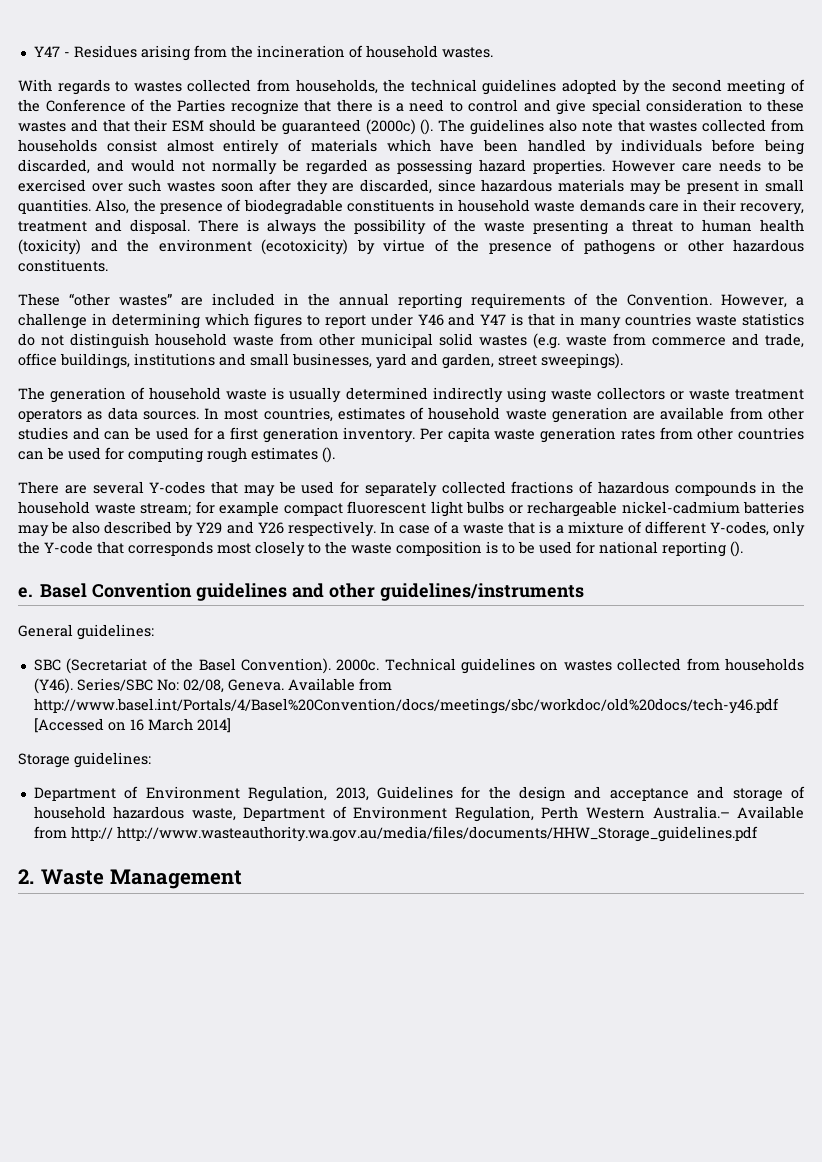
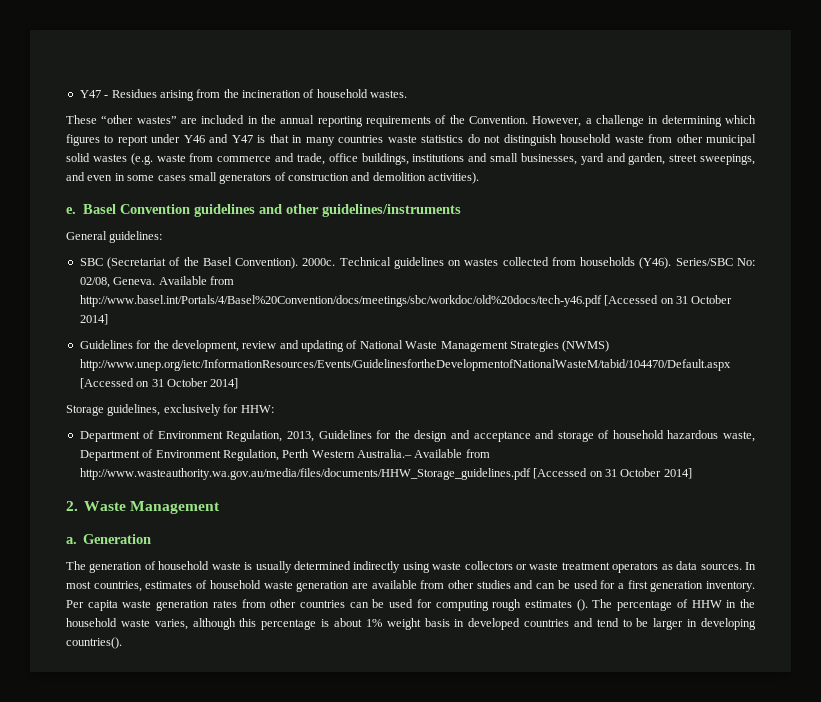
- With regards to wastes collected from households, the technical guidelines adopted by the second meeting of the Conference of the Parties recognize that there is a need to control and give special consideration to these wastes and that their ESM should be guaranteed (2000c) (). The guidelines also note that wastes collected from households consist almost entirely of materials which have been handled by individuals before being discarded, and would not normally be regarded as possessing hazard properties. However care needs to be exercised over such wastes soon after they are discarded, since hazardous materials may be present in small quantities. Also, the presence of biodegradable constituents in household waste demands care in their recovery, treatment and disposal. There is always the possibility of the waste presenting a threat to human health (toxicity) and the environment (ecotoxicity) by virtue of the presence of pathogens or other hazardous constituents.
- However, a challenge in determining which figures to report under Y46 and Y47 is that in many countries waste statistics do not distinguish household waste from other municipal solid wastes (e.g. waste from commerce and trade, office buildings, institutions and small businesses, yard and garden, street sweepings).
+ However, a challenge in determining which figures to report under Y46 and Y47 is that in many countries waste statistics do not distinguish household waste from other municipal solid wastes (e.g. waste from commerce and trade, office buildings, institutions and small businesses, yard and garden, street sweepings, and even in some cases small generators of construction and demolition activities).
+ e. Basel Convention guidelines and other guidelines/instruments
+ General guidelines:
+ SBC (Secretariat of the Basel Convention). 2000c. Technical guidelines on wastes collected from households (Y46). Series/SBC No: 02/08, Geneva. Available from http://www.basel.int/Portals/4/Basel%20Convention/docs/meetings/sbc/workdoc/old%20docs/tech-y46.pdf [Accessed on 31 October 2014]
+ Guidelines for the development, review and updating of National Waste Management Strategies (NWMS) http://www.unep.org/ietc/InformationResources/Events/GuidelinesfortheDevelopmentofNationalWasteM/tabid/104470/Default.aspx [Accessed on 31 October 2014]
+ Storage guidelines, exclusively for HHW:
+ Department of Environment Regulation, 2013, Guidelines for the design and acceptance and storage of household hazardous waste, Department of Environment Regulation, Perth Western Australia.– Available from http://www.wasteauthority.wa.gov.au/media/files/documents/HHW_Storage_guidelines.pdf [Accessed on 31 October 2014]
+ 2. Waste Management
+ a. Generation
- Per capita waste generation rates from other countries can be used for computing rough estimates ().
- There are several Y-codes that may be used for separately collected fractions of hazardous compounds in the household waste stream; for example compact fluorescent light bulbs or rechargeable nickel-cadmium batteries may be also described by Y29 and Y26 respectively. In case of a waste that is a mixture of different Y-codes, only the Y-code that corresponds most closely to the waste composition is to be used for national reporting ().
- e. Basel Convention guidelines and other guidelines/instruments
- General guidelines:
- SBC (Secretariat of the Basel Convention). 2000c. Technical guidelines on wastes collected from households (Y46). Series/SBC No: 02/08, Geneva. Available from http://www.basel.int/Portals/4/Basel%20Convention/docs/meetings/sbc/workdoc/old%20docs/tech-y46.pdf [Accessed on 16 March 2014]
- Storage guidelines:
- Department of Environment Regulation, 2013, Guidelines for the design and acceptance and storage of household hazardous waste, Department of Environment Regulation, Perth Western Australia.– Available from http:// http://www.wasteauthority.wa.gov.au/media/files/documents/HHW_Storage_guidelines.pdf
- 2. Waste Management
+ Per capita waste generation rates from other countries can be used for computing rough estimates (). The percentage of HHW in the household waste varies, although this percentage is about 1% weight basis in developed countries and tend to be larger in developing countries().

